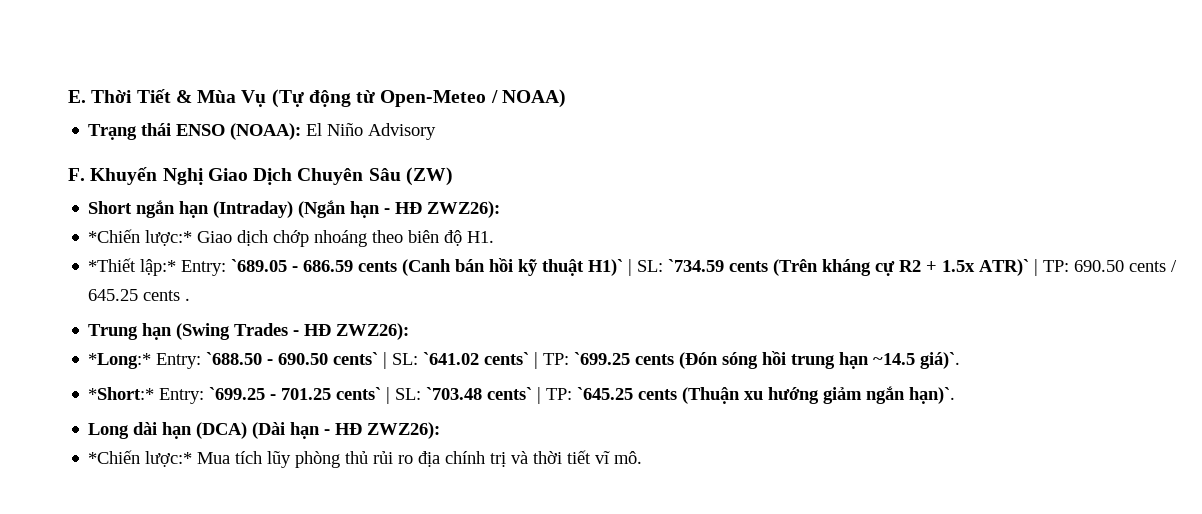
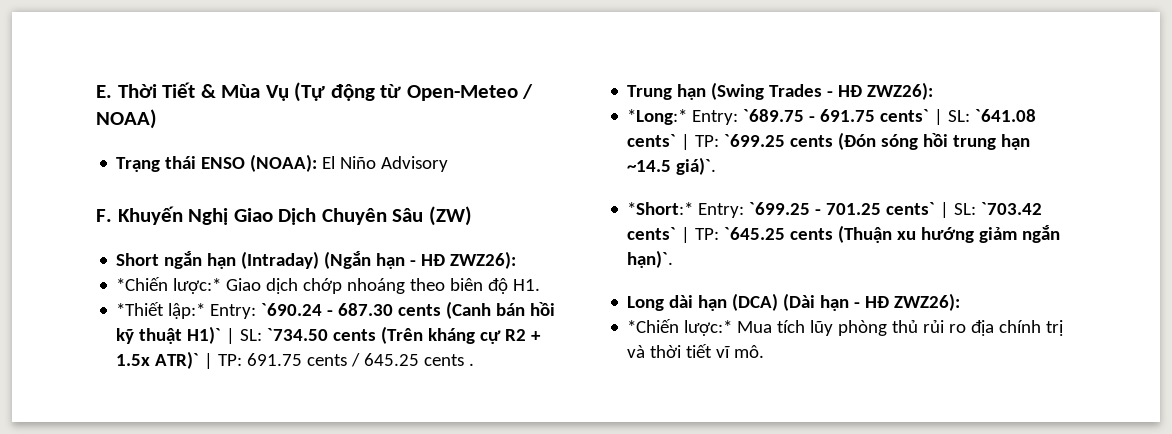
- *Thiết lập:* Entry: `689.05 - 686.59 cents (Canh bán hồi kỹ thuật H1)` | SL: `734.59 cents (Trên kháng cự R2 + 1.5x ATR)` | TP: 690.50 cents / 645.25 cents .
+ *Thiết lập:* Entry: `690.24 - 687.30 cents (Canh bán hồi kỹ thuật H1)` | SL: `734.50 cents (Trên kháng cự R2 + 1.5x ATR)` | TP: 691.75 cents / 645.25 cents .
- *Long:* Entry: `688.50 - 690.50 cents` | SL: `641.02 cents` | TP: `699.25 cents (Đón sóng hồi trung hạn ~14.5 giá)`.
+ *Long:* Entry: `689.75 - 691.75 cents` | SL: `641.08 cents` | TP: `699.25 cents (Đón sóng hồi trung hạn ~14.5 giá)`.
- *Short:* Entry: `699.25 - 701.25 cents` | SL: `703.48 cents` | TP: `645.25 cents (Thuận xu hướng giảm ngắn hạn)`.
+ *Short:* Entry: `699.25 - 701.25 cents` | SL: `703.42 cents` | TP: `645.25 cents (Thuận xu hướng giảm ngắn hạn)`.

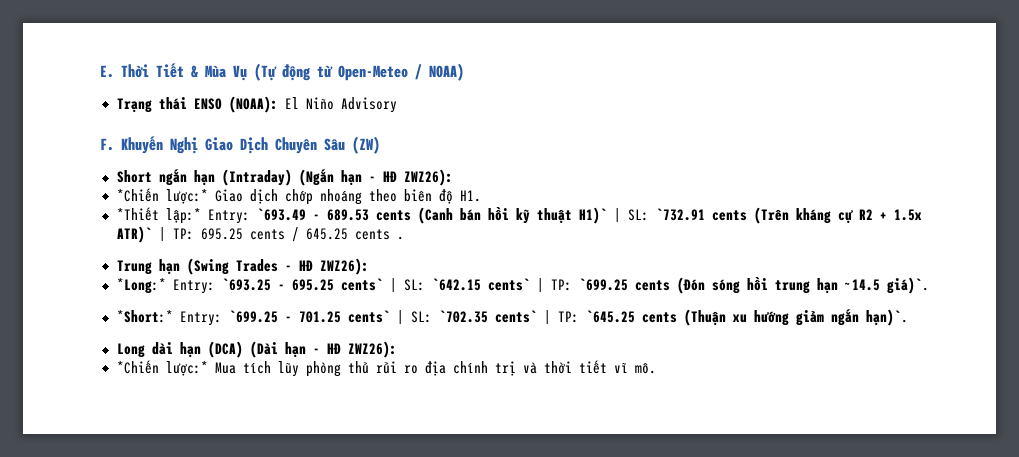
- *Thiết lập:* Entry: `690.24 - 687.30 cents (Canh bán hồi kỹ thuật H1)` | SL: `734.50 cents (Trên kháng cự R2 + 1.5x ATR)` | TP: 691.75 cents / 645.25 cents .
+ *Thiết lập:* Entry: `693.49 - 689.53 cents (Canh bán hồi kỹ thuật H1)` | SL: `732.91 cents (Trên kháng cự R2 + 1.5x ATR)` | TP: 695.25 cents / 645.25 cents .
- *Long:* Entry: `689.75 - 691.75 cents` | SL: `641.08 cents` | TP: `699.25 cents (Đón sóng hồi trung hạn ~14.5 giá)`.
+ *Long:* Entry: `693.25 - 695.25 cents` | SL: `642.15 cents` | TP: `699.25 cents (Đón sóng hồi trung hạn ~14.5 giá)`.
- *Short:* Entry: `699.25 - 701.25 cents` | SL: `703.42 cents` | TP: `645.25 cents (Thuận xu hướng giảm ngắn hạn)`.
+ *Short:* Entry: `699.25 - 701.25 cents` | SL: `702.35 cents` | TP: `645.25 cents (Thuận xu hướng giảm ngắn hạn)`.

